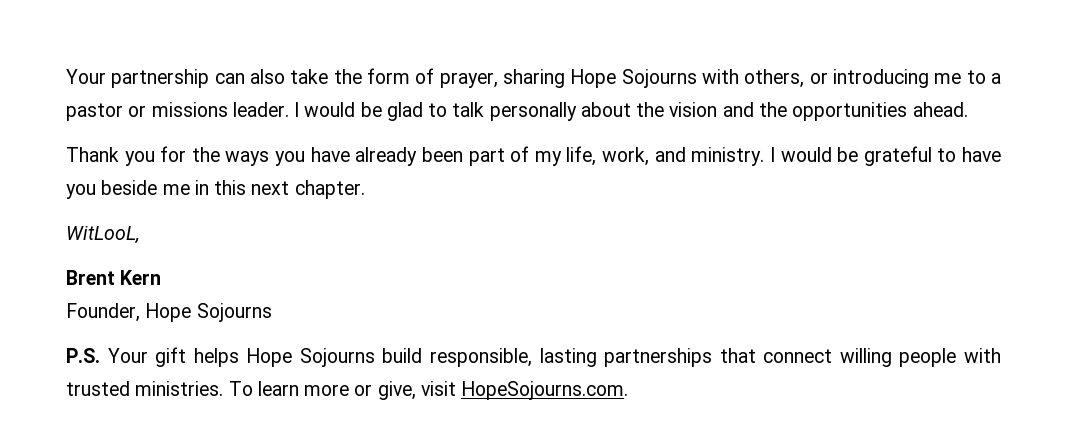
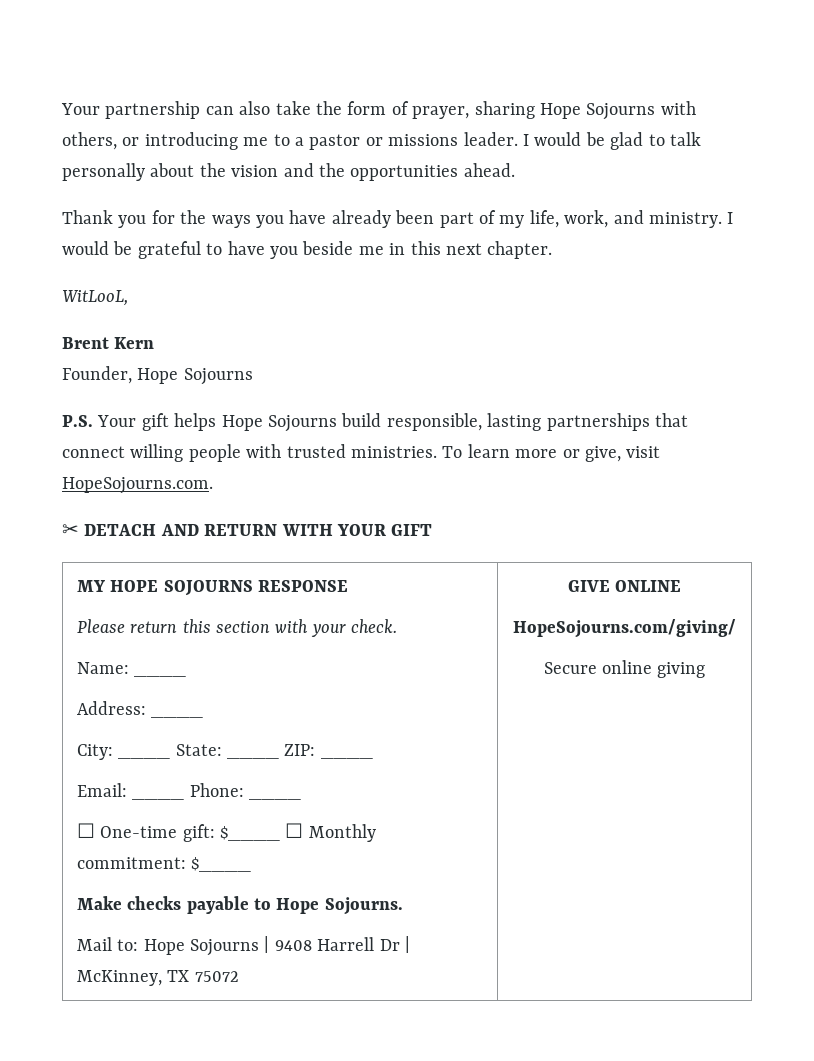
+ ✂ DETACH AND RETURN WITH YOUR GIFT
+ MY HOPE SOJOURNS RESPONSE
+ Please return this section with your check.
+ Name: ____
+ Address: ____
+ City: ____ State: ____ ZIP: ____
+ Email: ____ Phone: ____
+ ☐ One-time gift: $____ ☐ Monthly commitment: $____
+ Make checks payable to Hope Sojourns.
+ Mail to: Hope Sojourns | 9408 Harrell Dr | McKinney, TX 75072 | GIVE ONLINE
+ HopeSojourns.com/giving/
+ Secure online giving

